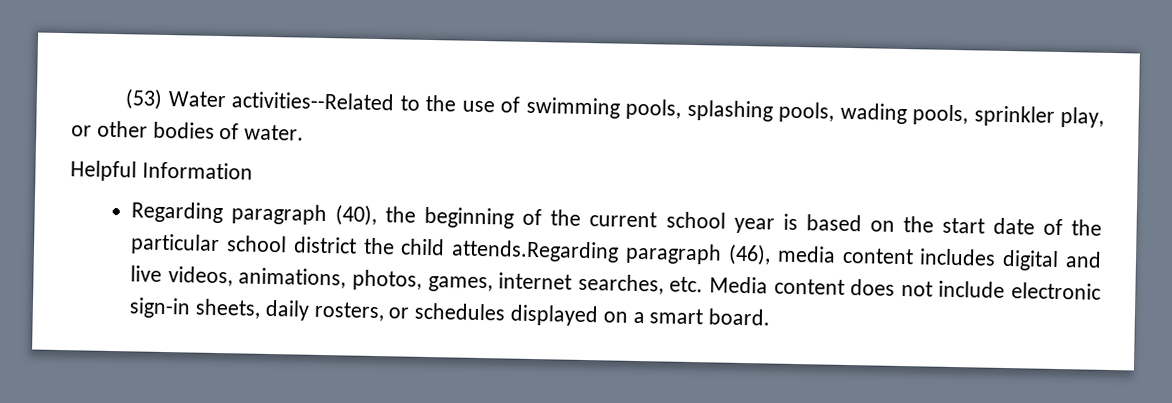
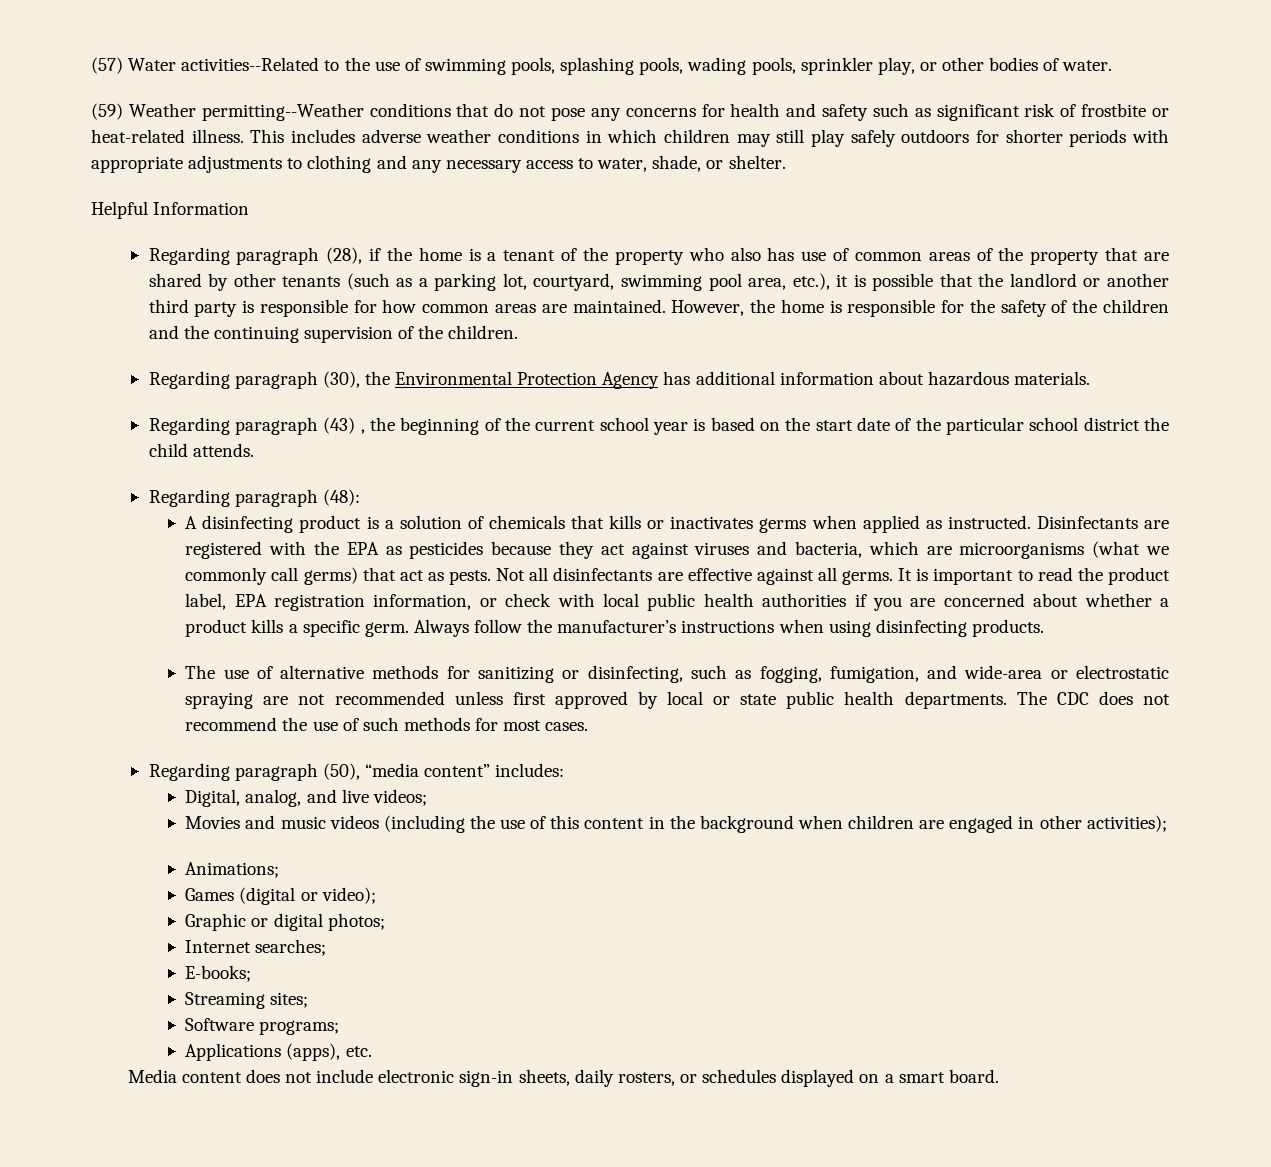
- (53) Water activities--Related to the use of swimming pools, splashing pools, wading pools, sprinkler play, or other bodies of water.
+ (57) Water activities--Related to the use of swimming pools, splashing pools, wading pools, sprinkler play, or other bodies of water.
+ (59) Weather permitting--Weather conditions that do not pose any concerns for health and safety such as significant risk of frostbite or heat-related illness. This includes adverse weather conditions in which children may still play safely outdoors for shorter periods with appropriate adjustments to clothing and any necessary access to water, shade, or shelter.
  Helpful Information
- Regarding paragraph (40), the beginning of the current school year is based on the start date of the particular school district the child attends.Regarding paragraph (46), media content includes digital and live videos, animations, photos, games, internet searches, etc. Media content does not include electronic sign-in sheets, daily rosters, or schedules displayed on a smart board.
+ Regarding paragraph (28), if the home is a tenant of the property who also has use of common areas of the property that are shared by other tenants (such as a parking lot, courtyard, swimming pool area, etc.), it is possible that the landlord or another third party is responsible for how common areas are maintained. However, the home is responsible for the safety of the children and the continuing supervision of the children.
+ Regarding paragraph (30), the Environmental Protection Agency has additional information about hazardous materials.
+ Regarding paragraph (43) , the beginning of the current school year is based on the start date of the particular school district the child attends.
+ Regarding paragraph (48):
+ A disinfecting product is a solution of chemicals that kills or inactivates germs when applied as instructed. Disinfectants are registered with the EPA as pesticides because they act against viruses and bacteria, which are microorganisms (what we commonly call germs) that act as pests. Not all disinfectants are effective against all germs. It is important to read the product label, EPA registration information, or check with local public health authorities if you are concerned about whether a product kills a specific germ. Always follow the manufacturer’s instructions when using disinfecting products.
+ The use of alternative methods for sanitizing or disinfecting, such as fogging, fumigation, and wide-area or electrostatic spraying are not recommended unless first approved by local or state public health departments. The CDC does not recommend the use of such methods for most cases.
+ Regarding paragraph (50), “media content” includes:
+ Digital, analog, and live videos;
+ Movies and music videos (including the use of this content in the background when children are engaged in other activities);
+ Animations;
+ Games (digital or video);
+ Graphic or digital photos;
+ Internet searches;
+ E-books;
+ Streaming sites;
+ Software programs;
+ Applications (apps), etc.
+ Media content does not include electronic sign-in sheets, daily rosters, or schedules displayed on a smart board.

